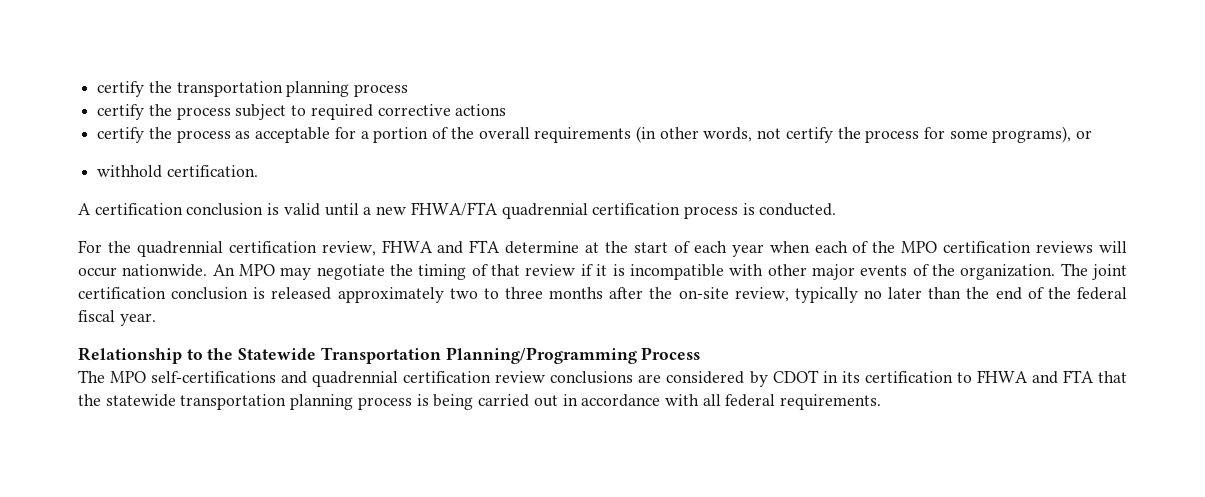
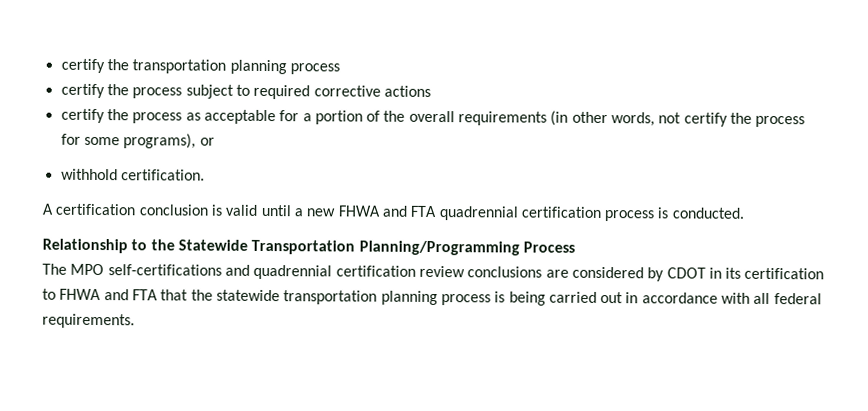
- A certification conclusion is valid until a new FHWA/FTA quadrennial certification process is conducted.
+ A certification conclusion is valid until a new FHWA and FTA quadrennial certification process is conducted.
- For the quadrennial certification review, FHWA and FTA determine at the start of each year when each of the MPO certification reviews will occur nationwide. An MPO may negotiate the timing of that review if it is incompatible with other major events of the organization. The joint certification conclusion is released approximately two to three months after the on-site review, typically no later than the end of the federal fiscal year.

